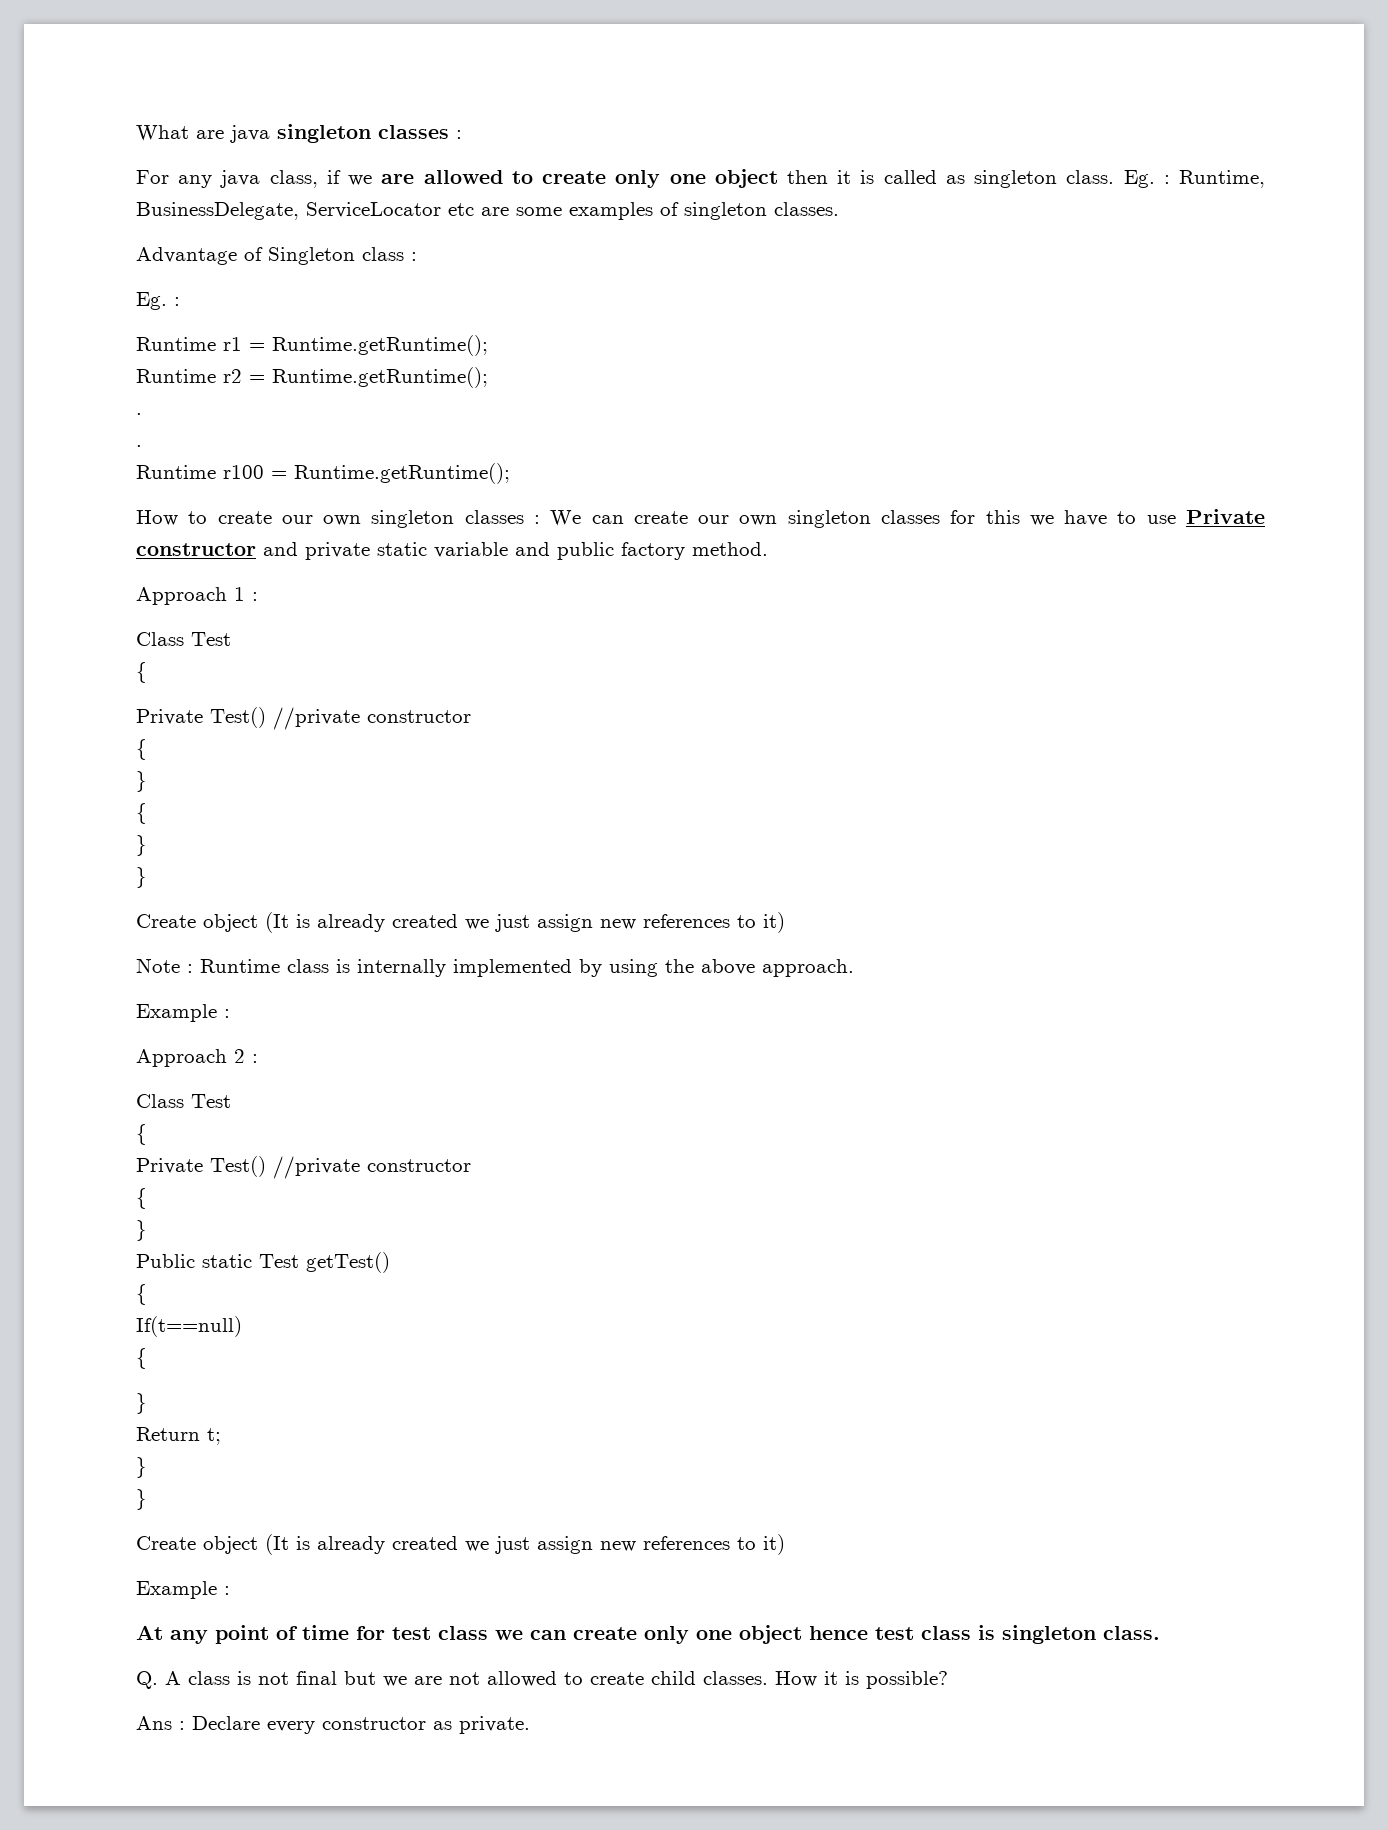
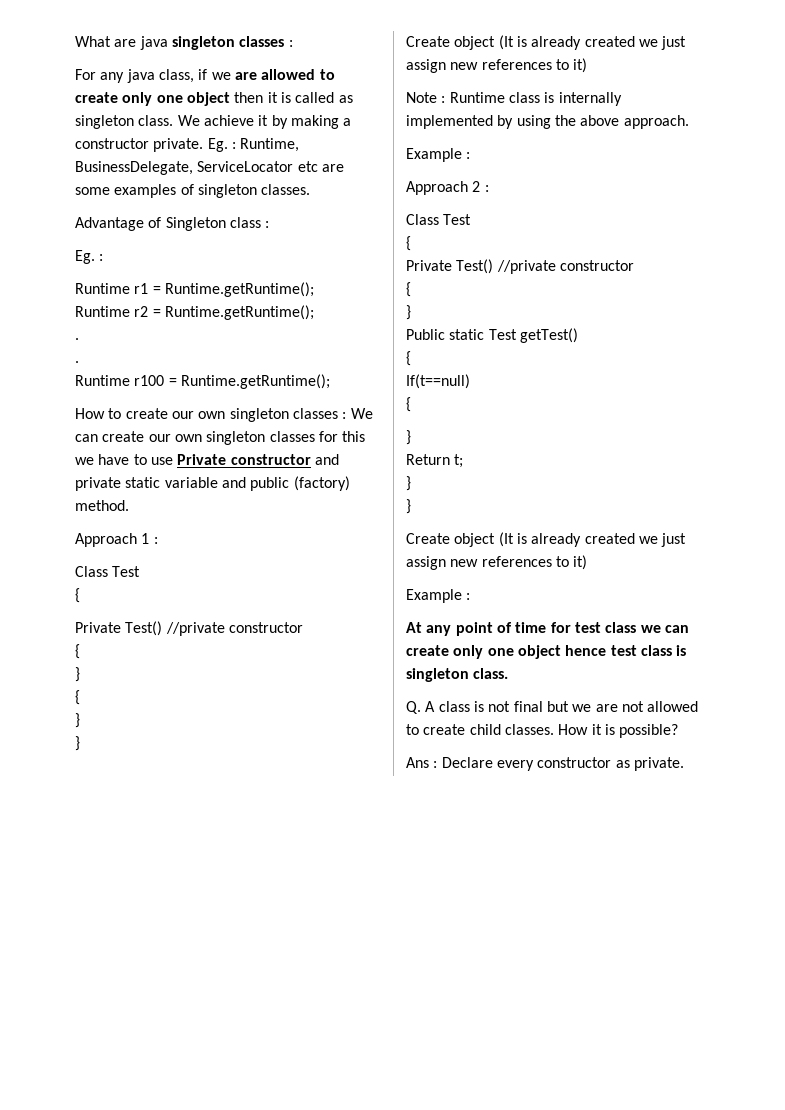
+ We achieve it by making a constructor private.
- How to create our own singleton classes : We can create our own singleton classes for this we have to use Private constructor and private static variable and public factory method.
+ How to create our own singleton classes : We can create our own singleton classes for this we have to use Private constructor and private static variable and public (factory) method.

